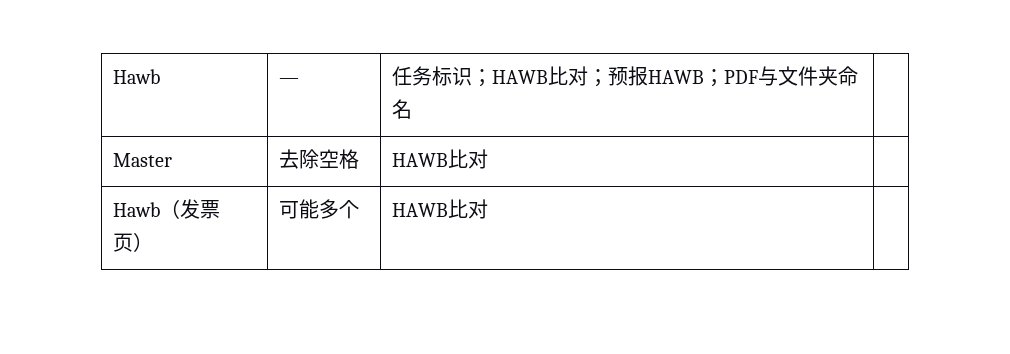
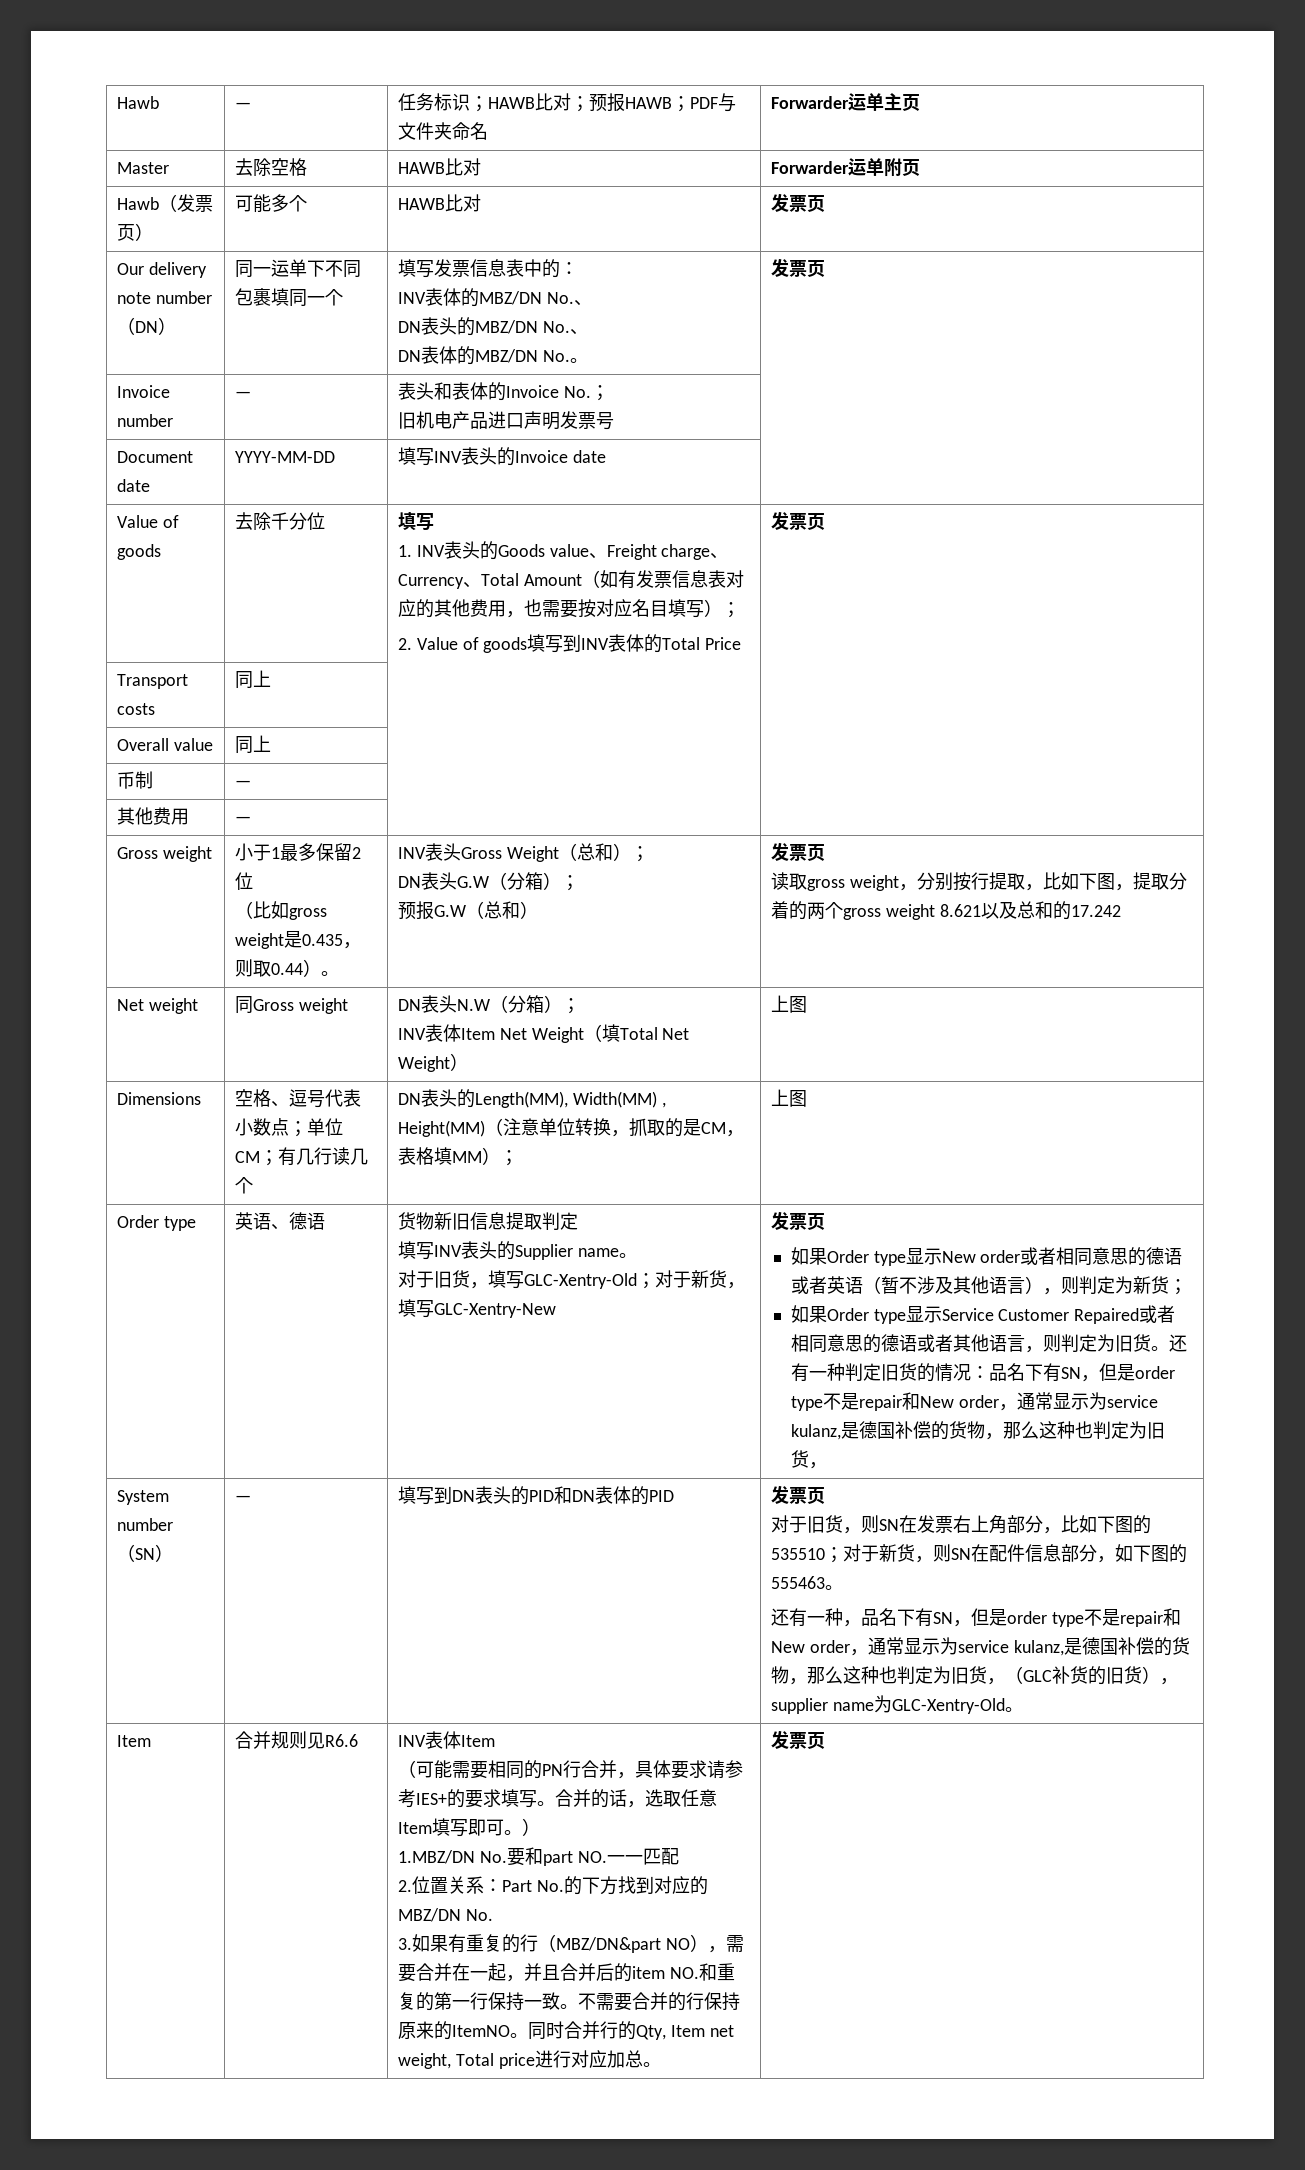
- Hawb | — | 任务标识；HAWB比对；预报HAWB；PDF与文件夹命名 |
+ Hawb | — | 任务标识；HAWB比对；预报HAWB；PDF与文件夹命名 | Forwarder运单主页
- Master | 去除空格 | HAWB比对 |
+ Master | 去除空格 | HAWB比对 | Forwarder运单附页
- Hawb（发票页） | 可能多个 | HAWB比对 |
+ Hawb（发票页） | 可能多个 | HAWB比对 | 发票页
+ Our delivery note number（DN） | 同一运单下不同包裹填同一个 | 填写发票信息表中的：
+ INV表体的MBZ/DN No.、
+ DN表头的MBZ/DN No.、
+ DN表体的MBZ/DN No.。 | 发票页
+ Invoice number | — | 表头和表体的Invoice No.；
+ 旧机电产品进口声明发票号 |
+ Document date | YYYY-MM-DD | 填写INV表头的Invoice date |
+ Value of goods | 去除千分位 | 填写
+ 1. INV表头的Goods value、Freight charge、Currency、Total Amount（如有发票信息表对应的其他费用，也需要按对应名目填写）；
+ 2. Value of goods填写到INV表体的Total Price | 发票页
+ Transport costs | 同上 | |
+ Overall value | 同上 | |
+ 币制 | — | |
+ 其他费用 | — | |
+ Gross weight | 小于1最多保留2位
+ （比如gross weight是0.435，则取0.44）。 | INV表头Gross Weight（总和）；
+ DN表头G.W（分箱）；
+ 预报G.W（总和） | 发票页
+ 读取gross weight，分别按行提取，比如下图，提取分着的两个gross weight 8.621以及总和的17.242
+ Net weight | 同Gross weight | DN表头N.W（分箱）；
+ INV表体Item Net Weight（填Total Net Weight） | 上图
+ Dimensions | 空格、逗号代表小数点；单位CM；有几行读几个 | DN表头的Length(MM), Width(MM) , Height(MM)（注意单位转换，抓取的是CM，表格填MM）； | 上图
+ Order type | 英语、德语 | 货物新旧信息提取判定
+ 填写INV表头的Supplier name。
+ 对于旧货，填写GLC-Xentry-Old；对于新货，填写GLC-Xentry-New | 发票页
+ 如果Order type显示New order或者相同意思的德语或者英语（暂不涉及其他语言），则判定为新货；
+ 如果Order type显示Service Customer Repaired或者相同意思的德语或者其他语言，则判定为旧货。还有一种判定旧货的情况：品名下有SN，但是order type不是repair和New order，通常显示为service kulanz,是德国补偿的货物，那么这种也判定为旧货，
+ System number（SN） | — | 填写到DN表头的PID和DN表体的PID | 发票页
+ 对于旧货，则SN在发票右上角部分，比如下图的535510；对于新货，则SN在配件信息部分，如下图的555463。
+ 还有一种，品名下有SN，但是order type不是repair和New order，通常显示为service kulanz,是德国补偿的货物，那么这种也判定为旧货，（GLC补货的旧货），supplier name为GLC-Xentry-Old。
+ Item | 合并规则见R6.6 | INV表体Item
+ （可能需要相同的PN行合并，具体要求请参考IES+的要求填写。合并的话，选取任意Item填写即可。）
+ 1.MBZ/DN No.要和part NO.一一匹配
+ 2.位置关系：Part No.的下方找到对应的MBZ/DN No.
+ 3.如果有重复的行（MBZ/DN&part NO），需要合并在一起，并且合并后的item NO.和重复的第一行保持一致。不需要合并的行保持原来的ItemNO。同时合并行的Qty, Item net weight, Total price进行对应加总。 | 发票页

